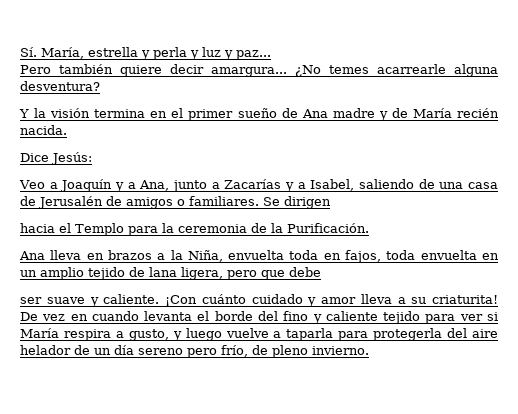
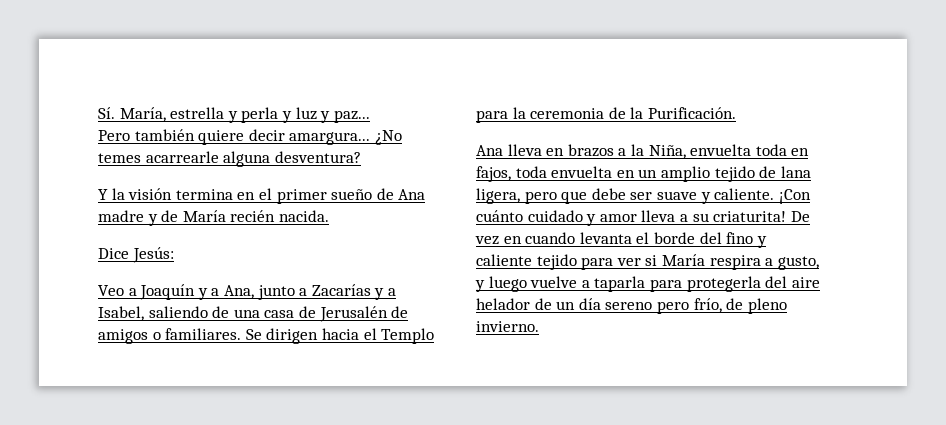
- Se dirigen
- hacia el Templo para la ceremonia de la Purificación.
+ Se dirigen hacia el Templo para la ceremonia de la Purificación.
- Ana lleva en brazos a la Niña, envuelta toda en fajos, toda envuelta en un amplio tejido de lana ligera, pero que debe
- ser suave y caliente.
+ Ana lleva en brazos a la Niña, envuelta toda en fajos, toda envuelta en un amplio tejido de lana ligera, pero que debe ser suave y caliente.

